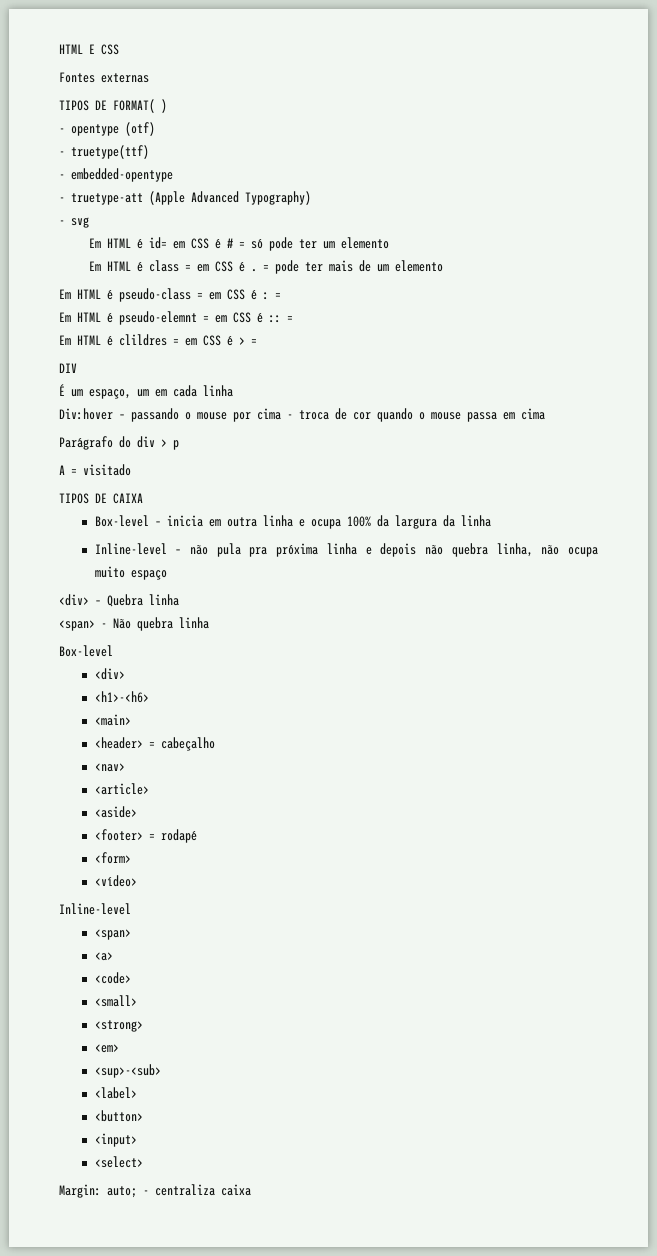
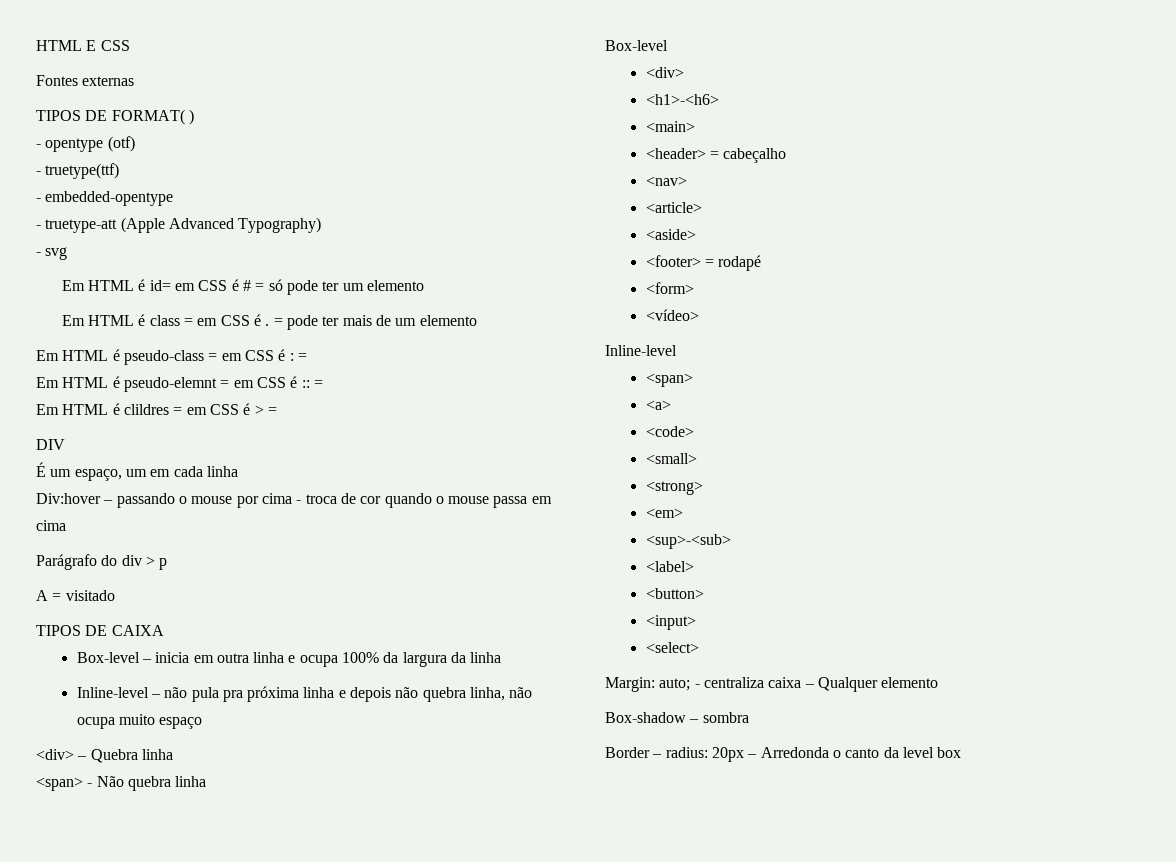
- Margin: auto; - centraliza caixa
+ Margin: auto; - centraliza caixa – Qualquer elemento
+ Box-shadow – sombra
+ Border – radius: 20px – Arredonda o canto da level box

